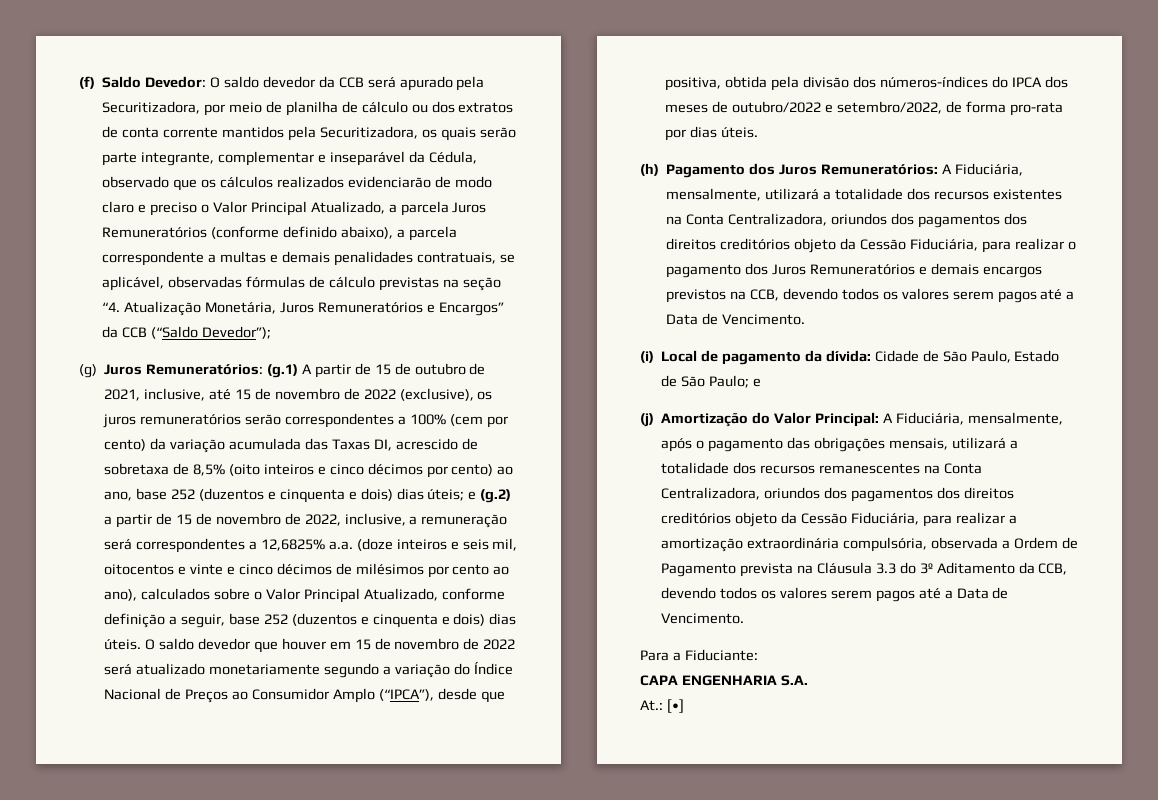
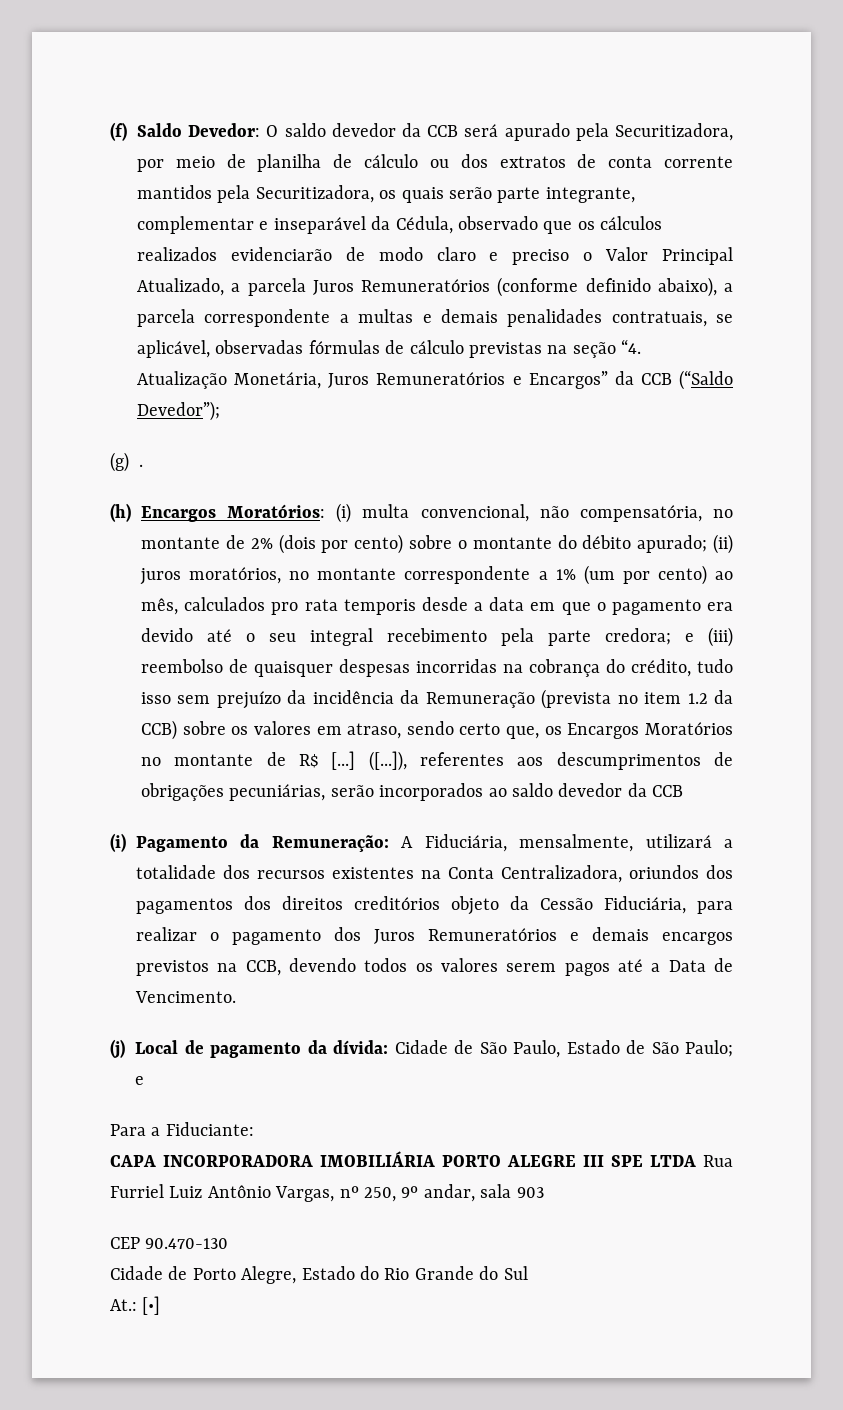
- (g) Juros Remuneratórios: (g.1) A partir de 15 de outubro de 2021, inclusive, até 15 de novembro de 2022 (exclusive), os juros remuneratórios serão correspondentes a 100% (cem por cento) da variação acumulada das Taxas DI, acrescido de sobretaxa de 8,5% (oito inteiros e cinco décimos por cento) ao ano, base 252 (duzentos e cinquenta e dois) dias úteis; e (g.2) a partir de 15 de novembro de 2022, inclusive, a remuneração será correspondentes a 12,6825% a.a. (doze inteiros e seis mil, oitocentos e vinte e cinco décimos de milésimos por cento ao ano), calculados sobre o Valor Principal Atualizado, conforme definição a seguir, base 252 (duzentos e cinquenta e dois) dias úteis. O saldo devedor que houver em 15 de novembro de 2022 será atualizado monetariamente segundo a variação do Índice Nacional de Preços ao Consumidor Amplo (“IPCA”), desde que positiva, obtida pela divisão dos números-índices do IPCA dos meses de outubro/2022 e setembro/2022, de forma pro-rata por dias úteis.
- (h) Pagamento dos Juros Remuneratórios: A Fiduciária, mensalmente, utilizará a totalidade dos recursos existentes na Conta Centralizadora, oriundos dos pagamentos dos direitos creditórios objeto da Cessão Fiduciária, para realizar o pagamento dos Juros Remuneratórios e demais encargos previstos na CCB, devendo todos os valores serem pagos até a Data de Vencimento.
+ (g) .
+ (h) Encargos Moratórios: (i) multa convencional, não compensatória, no montante de 2% (dois por cento) sobre o montante do débito apurado; (ii) juros moratórios, no montante correspondente a 1% (um por cento) ao mês, calculados pro rata temporis desde a data em que o pagamento era devido até o seu integral recebimento pela parte credora; e (iii) reembolso de quaisquer despesas incorridas na cobrança do crédito, tudo isso sem prejuízo da incidência da Remuneração (prevista no item 1.2 da CCB) sobre os valores em atraso, sendo certo que, os Encargos Moratórios no montante de R$ [...] ([...]), referentes aos descumprimentos de obrigações pecuniárias, serão incorporados ao saldo devedor da CCB
+ (i) Pagamento da Remuneração: A Fiduciária, mensalmente, utilizará a totalidade dos recursos existentes na Conta Centralizadora, oriundos dos pagamentos dos direitos creditórios objeto da Cessão Fiduciária, para realizar o pagamento dos Juros Remuneratórios e demais encargos previstos na CCB, devendo todos os valores serem pagos até a Data de Vencimento.
- (i) Local de pagamento da dívida: Cidade de São Paulo, Estado de São Paulo; e
+ (j) Local de pagamento da dívida: Cidade de São Paulo, Estado de São Paulo; e
- (j) Amortização do Valor Principal: A Fiduciária, mensalmente, após o pagamento das obrigações mensais, utilizará a totalidade dos recursos remanescentes na Conta Centralizadora, oriundos dos pagamentos dos direitos creditórios objeto da Cessão Fiduciária, para realizar a amortização extraordinária compulsória, observada a Ordem de Pagamento prevista na Cláusula 3.3 do 3º Aditamento da CCB, devendo todos os valores serem pagos até a Data de Vencimento.
  Para a Fiduciante:
- CAPA ENGENHARIA S.A.
+ CAPA INCORPORADORA IMOBILIÁRIA PORTO ALEGRE III SPE LTDA Rua Furriel Luiz Antônio Vargas, nº 250, 9º andar, sala 903
+ CEP 90.470-130
+ Cidade de Porto Alegre, Estado do Rio Grande do Sul

